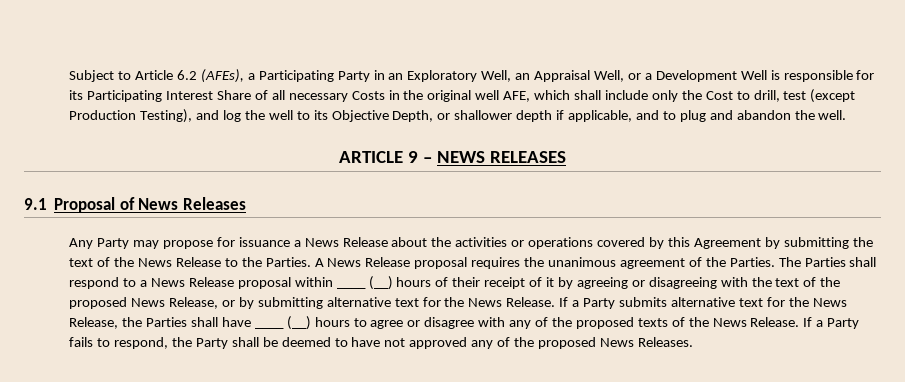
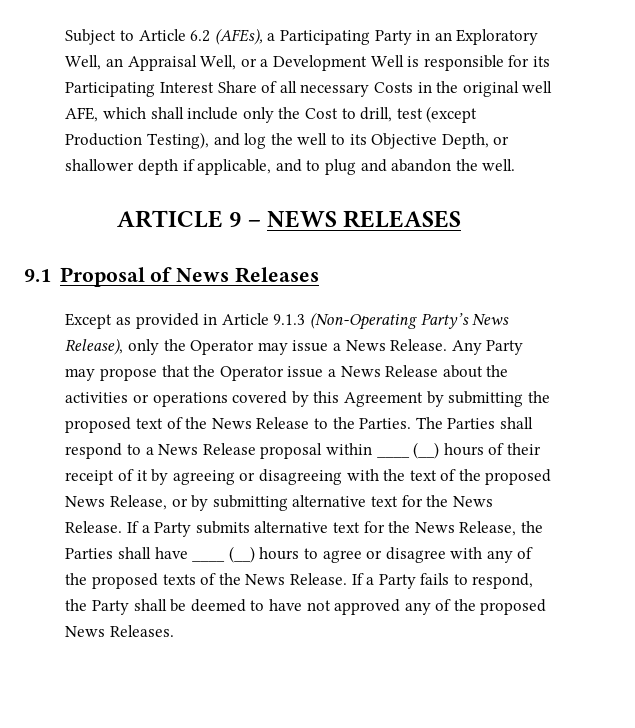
- Any Party may propose for issuance a News Release about the activities or operations covered by this Agreement by submitting the text of the News Release to the Parties.
+ Except as provided in Article 9.1.3 (Non-Operating Party’s News Release), only the Operator may issue a News Release. Any Party may propose that the Operator issue a News Release about the activities or operations covered by this Agreement by submitting the proposed text of the News Release to the Parties.
- A News Release proposal requires the unanimous agreement of the Parties.

